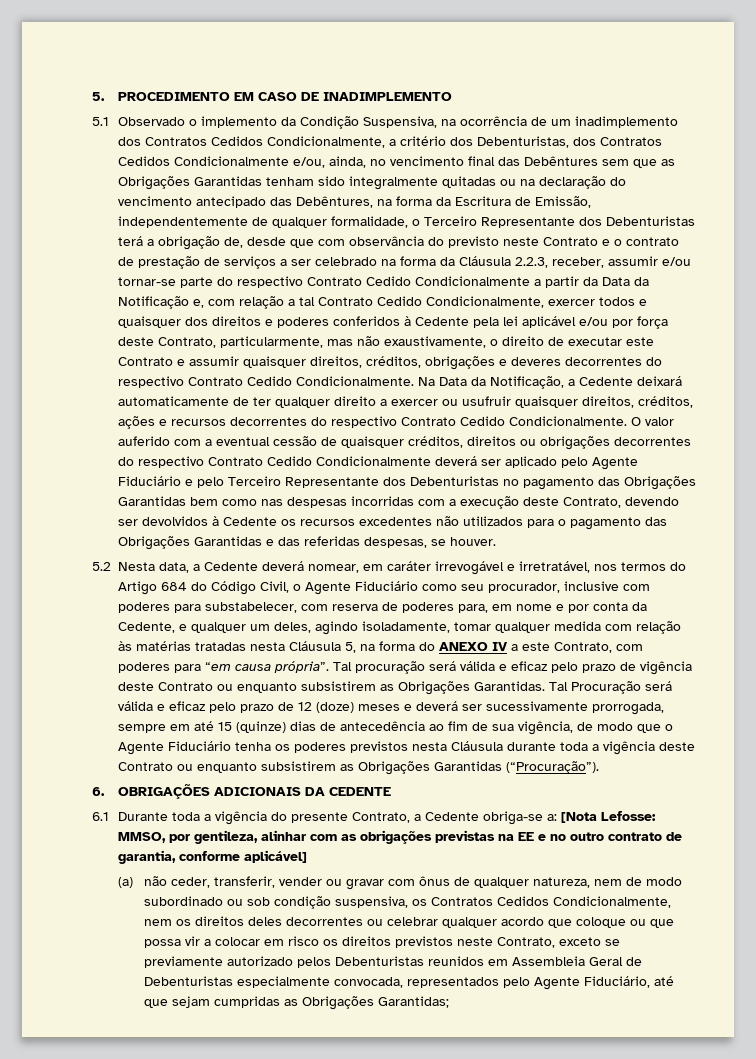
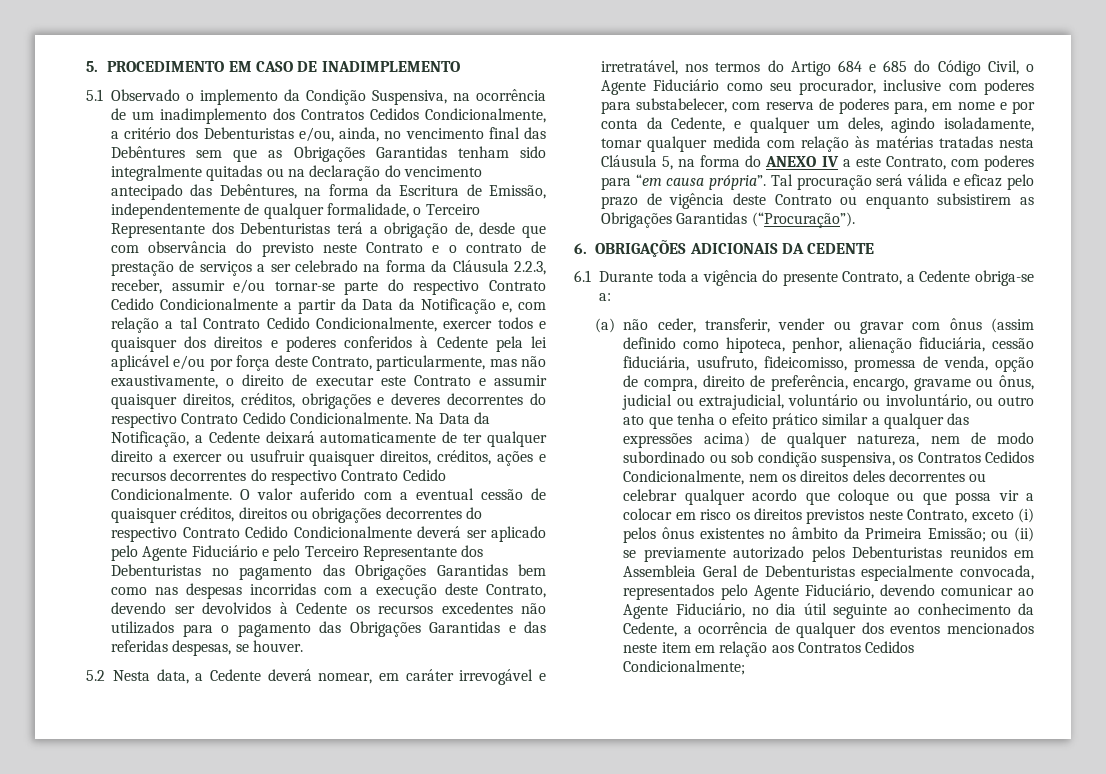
- 5.1 Observado o implemento da Condição Suspensiva, na ocorrência de um inadimplemento dos Contratos Cedidos Condicionalmente, a critério dos Debenturistas, dos Contratos Cedidos Condicionalmente e/ou, ainda, no vencimento final das Debêntures sem que as Obrigações Garantidas tenham sido integralmente quitadas ou na declaração do vencimento antecipado das Debêntures, na forma da Escritura de Emissão, independentemente de qualquer formalidade, o Terceiro Representante dos Debenturistas terá a obrigação de, desde que com observância do previsto neste Contrato e o contrato de prestação de serviços a ser celebrado na forma da Cláusula 2.2.3, receber, assumir e/ou tornar-se parte do respectivo Contrato Cedido Condicionalmente a partir da Data da Notificação e, com relação a tal Contrato Cedido Condicionalmente, exercer todos e quaisquer dos direitos e poderes conferidos à Cedente pela lei aplicável e/ou por força deste Contrato, particularmente, mas não exaustivamente, o direito de executar este Contrato e assumir quaisquer direitos, créditos, obrigações e deveres decorrentes do respectivo Contrato Cedido Condicionalmente.
+ 5.1 Observado o implemento da Condição Suspensiva, na ocorrência de um inadimplemento dos Contratos Cedidos Condicionalmente, a critério dos Debenturistas e/ou, ainda, no vencimento final das Debêntures sem que as Obrigações Garantidas tenham sido integralmente quitadas ou na declaração do vencimento antecipado das Debêntures, na forma da Escritura de Emissão, independentemente de qualquer formalidade, o Terceiro Representante dos Debenturistas terá a obrigação de, desde que com observância do previsto neste Contrato e o contrato de prestação de serviços a ser celebrado na forma da Cláusula 2.2.3, receber, assumir e/ou tornar-se parte do respectivo Contrato Cedido Condicionalmente a partir da Data da Notificação e, com relação a tal Contrato Cedido Condicionalmente, exercer todos e quaisquer dos direitos e poderes conferidos à Cedente pela lei aplicável e/ou por força deste Contrato, particularmente, mas não exaustivamente, o direito de executar este Contrato e assumir quaisquer direitos, créditos, obrigações e deveres decorrentes do respectivo Contrato Cedido Condicionalmente.
- 5.2 Nesta data, a Cedente deverá nomear, em caráter irrevogável e irretratável, nos termos do Artigo 684 do Código Civil, o Agente Fiduciário como seu procurador, inclusive com poderes para substabelecer, com reserva de poderes para, em nome e por conta da Cedente, e qualquer um deles, agindo isoladamente, tomar qualquer medida com relação às matérias tratadas nesta Cláusula 5, na forma do ANEXO IV a este Contrato, com poderes para “em causa própria”.
+ 5.2 Nesta data, a Cedente deverá nomear, em caráter irrevogável e irretratável, nos termos do Artigo 684 e 685 do Código Civil, o Agente Fiduciário como seu procurador, inclusive com poderes para substabelecer, com reserva de poderes para, em nome e por conta da Cedente, e qualquer um deles, agindo isoladamente, tomar qualquer medida com relação às matérias tratadas nesta Cláusula 5, na forma do ANEXO IV a este Contrato, com poderes para “em causa própria”.
- Tal procuração será válida e eficaz pelo prazo de vigência deste Contrato ou enquanto subsistirem as Obrigações Garantidas. Tal Procuração será válida e eficaz pelo prazo de 12 (doze) meses e deverá ser sucessivamente prorrogada, sempre em até 15 (quinze) dias de antecedência ao fim de sua vigência, de modo que o Agente Fiduciário tenha os poderes previstos nesta Cláusula durante toda a vigência deste Contrato ou enquanto subsistirem as Obrigações Garantidas (“Procuração”).
+ Tal procuração será válida e eficaz pelo prazo de vigência deste Contrato ou enquanto subsistirem as Obrigações Garantidas (“Procuração”).
- 6.1 Durante toda a vigência do presente Contrato, a Cedente obriga-se a: [Nota Lefosse: MMSO, por gentileza, alinhar com as obrigações previstas na EE e no outro contrato de garantia, conforme aplicável]
+ 6.1 Durante toda a vigência do presente Contrato, a Cedente obriga-se a:
- (a) não ceder, transferir, vender ou gravar com ônus de qualquer natureza, nem de modo subordinado ou sob condição suspensiva, os Contratos Cedidos Condicionalmente, nem os direitos deles decorrentes ou celebrar qualquer acordo que coloque ou que possa vir a colocar em risco os direitos previstos neste Contrato, exceto se previamente autorizado pelos Debenturistas reunidos em Assembleia Geral de Debenturistas especialmente convocada, representados pelo Agente Fiduciário, até que sejam cumpridas as Obrigações Garantidas;
+ (a) não ceder, transferir, vender ou gravar com ônus (assim definido como hipoteca, penhor, alienação fiduciária, cessão fiduciária, usufruto, fideicomisso, promessa de venda, opção de compra, direito de preferência, encargo, gravame ou ônus, judicial ou extrajudicial, voluntário ou involuntário, ou outro ato que tenha o efeito prático similar a qualquer das expressões acima) de qualquer natureza, nem de modo subordinado ou sob condição suspensiva, os Contratos Cedidos Condicionalmente, nem os direitos deles decorrentes ou celebrar qualquer acordo que coloque ou que possa vir a colocar em risco os direitos previstos neste Contrato, exceto (i) pelos ônus existentes no âmbito da Primeira Emissão; ou (ii) se previamente autorizado pelos Debenturistas reunidos em Assembleia Geral de Debenturistas especialmente convocada, representados pelo Agente Fiduciário, devendo comunicar ao Agente Fiduciário, no dia útil seguinte ao conhecimento da Cedente, a ocorrência de qualquer dos eventos mencionados neste item em relação aos Contratos Cedidos Condicionalmente;

